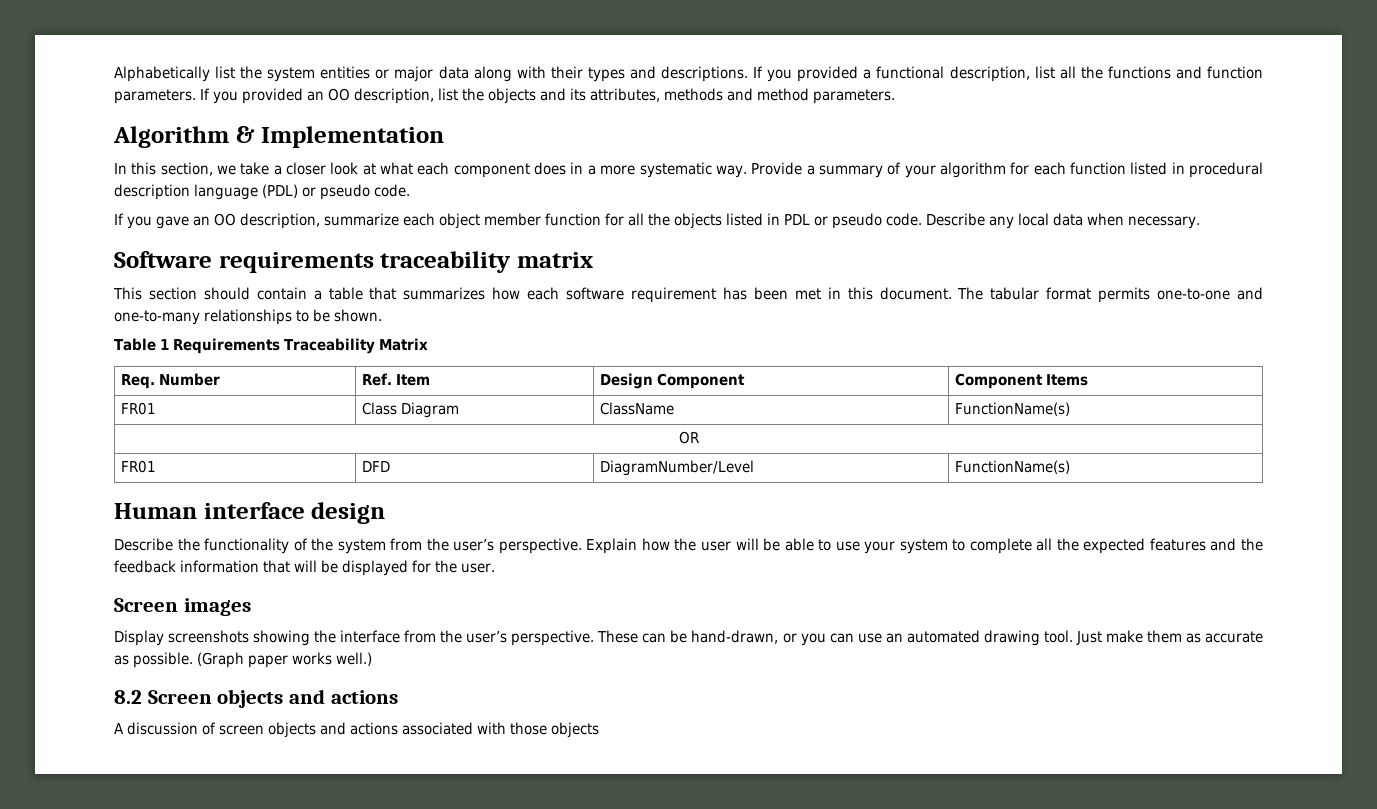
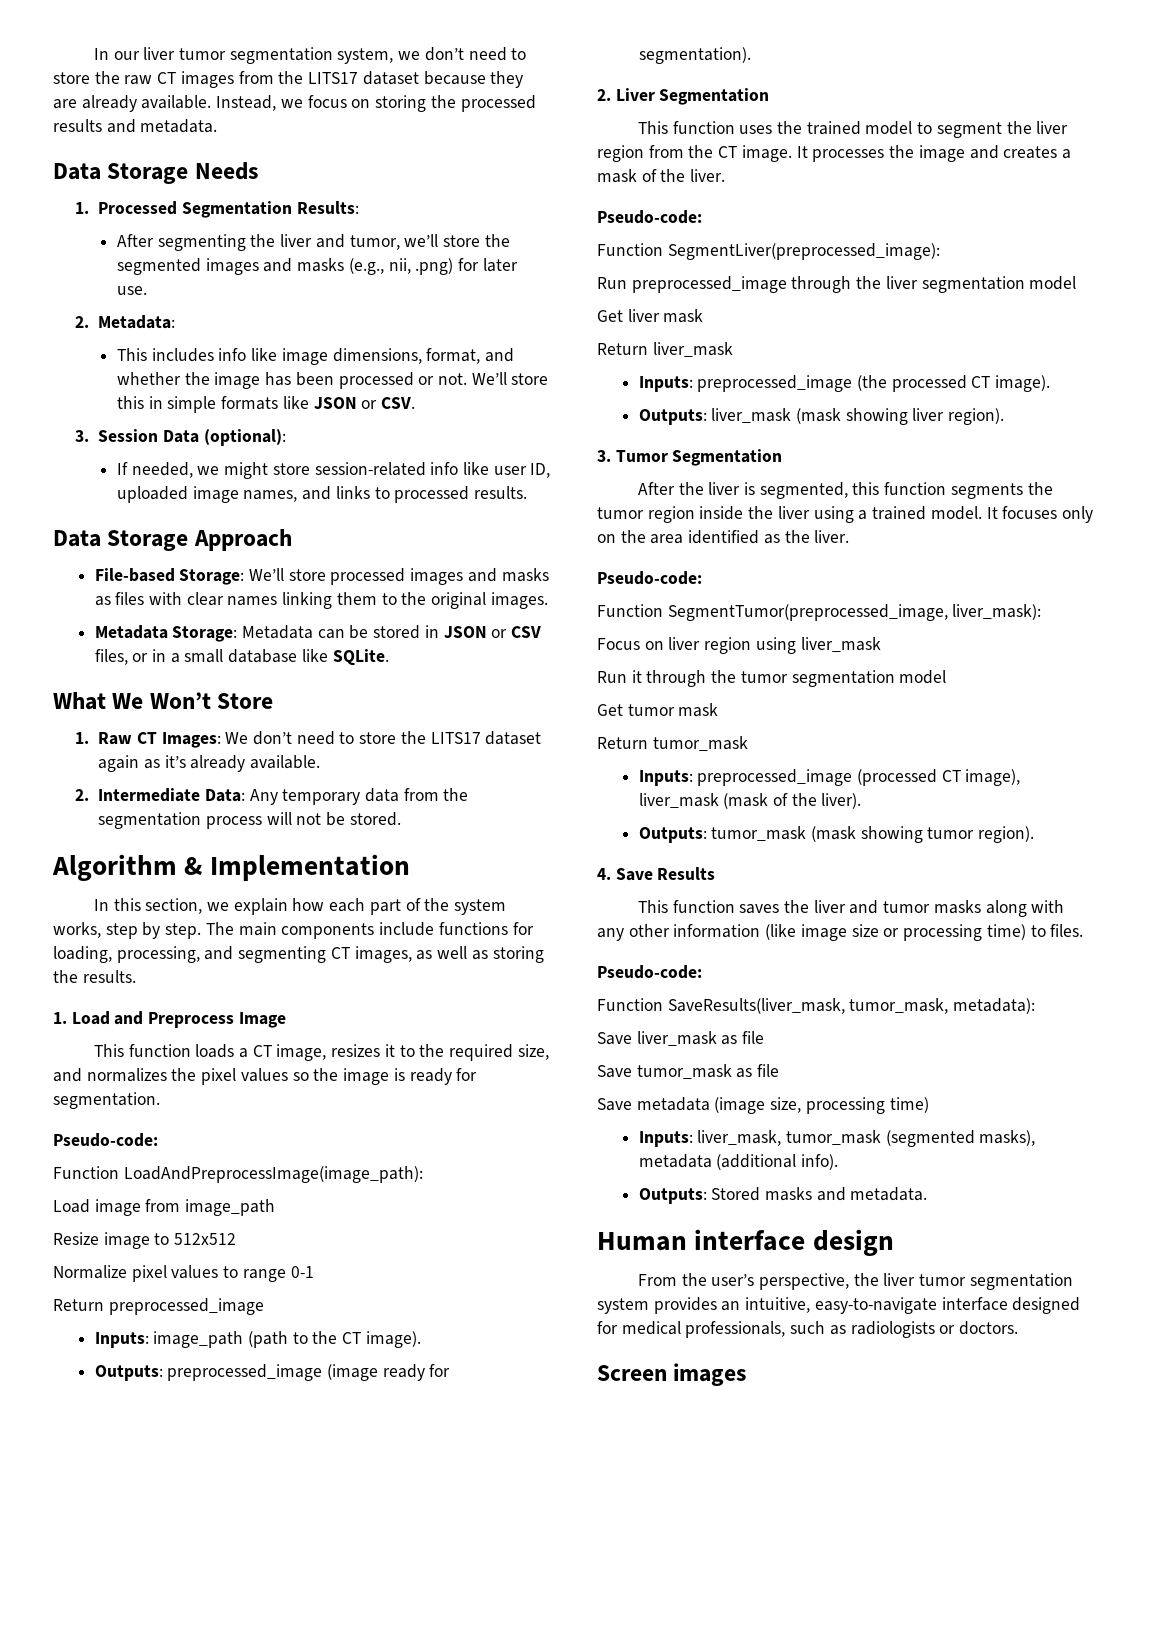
- Alphabetically list the system entities or major data along with their types and descriptions. If you provided a functional description, list all the functions and function parameters. If you provided an OO description, list the objects and its attributes, methods and method parameters.
+ In our liver tumor segmentation system, we don’t need to store the raw CT images from the LITS17 dataset because they are already available. Instead, we focus on storing the processed results and metadata.
+ Data Storage Needs
+ 1. Processed Segmentation Results:
+ After segmenting the liver and tumor, we’ll store the segmented images and masks (e.g., nii, .png) for later use.
+ 2. Metadata:
+ This includes info like image dimensions, format, and whether the image has been processed or not. We’ll store this in simple formats like JSON or CSV.
+ 3. Session Data (optional):
+ If needed, we might store session-related info like user ID, uploaded image names, and links to processed results.
+ Data Storage Approach
+ File-based Storage: We’ll store processed images and masks as files with clear names linking them to the original images.
+ Metadata Storage: Metadata can be stored in JSON or CSV files, or in a small database like SQLite.
+ What We Won’t Store
+ 1. Raw CT Images: We don’t need to store the LITS17 dataset again as it’s already available.
+ 2. Intermediate Data: Any temporary data from the segmentation process will not be stored.
- In this section, we take a closer look at what each component does in a more systematic way. Provide a summary of your algorithm for each function listed in procedural description language (PDL) or pseudo code.
- If you gave an OO description, summarize each object member function for all the objects listed in PDL or pseudo code. Describe any local data when necessary.
- Software requirements traceability matrix
- This section should contain a table that summarizes how each software requirement has been met in this document. The tabular format permits one-to-one and one-to-many relationships to be shown.
- Table 1 Requirements Traceability Matrix
- Req. Number | Ref. Item | Design Component | Component Items
- FR01 | Class Diagram | ClassName | FunctionName(s)
- OR
- FR01 | DFD | DiagramNumber/Level | FunctionName(s)
+ In this section, we explain how each part of the system works, step by step. The main components include functions for loading, processing, and segmenting CT images, as well as storing the results.
+ 1. Load and Preprocess Image
+ This function loads a CT image, resizes it to the required size, and normalizes the pixel values so the image is ready for segmentation.
+ Pseudo-code:
+ Function LoadAndPreprocessImage(image_path):
+ Load image from image_path
+ Resize image to 512x512
+ Normalize pixel values to range 0-1
+ Return preprocessed_image
+ Inputs: image_path (path to the CT image).
+ Outputs: preprocessed_image (image ready for segmentation).
+ 2. Liver Segmentation
+ This function uses the trained model to segment the liver region from the CT image. It processes the image and creates a mask of the liver.
+ Pseudo-code:
+ Function SegmentLiver(preprocessed_image):
+ Run preprocessed_image through the liver segmentation model
+ Get liver mask
+ Return liver_mask
+ Inputs: preprocessed_image (the processed CT image).
+ Outputs: liver_mask (mask showing liver region).
+ 3. Tumor Segmentation
+ After the liver is segmented, this function segments the tumor region inside the liver using a trained model. It focuses only on the area identified as the liver.
+ Pseudo-code:
+ Function SegmentTumor(preprocessed_image, liver_mask):
+ Focus on liver region using liver_mask
+ Run it through the tumor segmentation model
+ Get tumor mask
+ Return tumor_mask
+ Inputs: preprocessed_image (processed CT image), liver_mask (mask of the liver).
+ Outputs: tumor_mask (mask showing tumor region).
+ 4. Save Results
+ This function saves the liver and tumor masks along with any other information (like image size or processing time) to files.
+ Pseudo-code:
+ Function SaveResults(liver_mask, tumor_mask, metadata):
+ Save liver_mask as file
+ Save tumor_mask as file
+ Save metadata (image size, processing time)
+ Inputs: liver_mask, tumor_mask (segmented masks), metadata (additional info).
+ Outputs: Stored masks and metadata.
  Human interface design
- Describe the functionality of the system from the user’s perspective. Explain how the user will be able to use your system to complete all the expected features and the feedback information that will be displayed for the user.
+ From the user’s perspective, the liver tumor segmentation system provides an intuitive, easy-to-navigate interface designed for medical professionals, such as radiologists or doctors.
  Screen images
- Display screenshots showing the interface from the user’s perspective. These can be hand-drawn, or you can use an automated drawing tool. Just make them as accurate as possible. (Graph paper works well.)
- 8.2 Screen objects and actions
- A discussion of screen objects and actions associated with those objects

